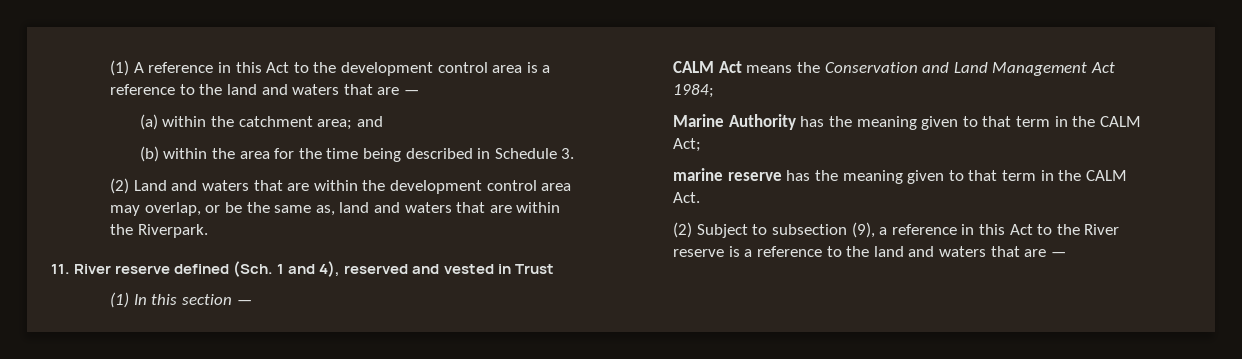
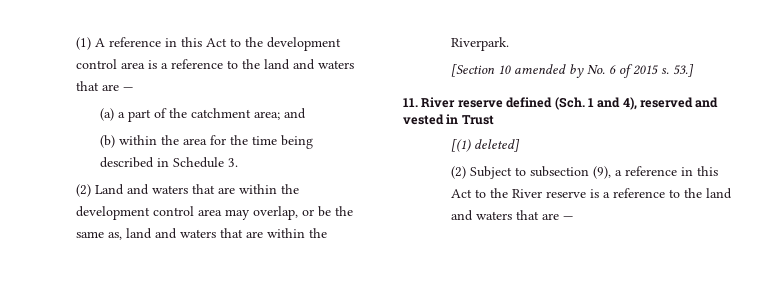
- (a) within the catchment area; and
+ (a) a part of the catchment area; and
+ [Section 10 amended by No. 6 of 2015 s. 53.]
- (1) In this section —
- CALM Act means the Conservation and Land Management Act 1984;
- Marine Authority has the meaning given to that term in the CALM Act;
- marine reserve has the meaning given to that term in the CALM Act.
+ [(1) deleted]

